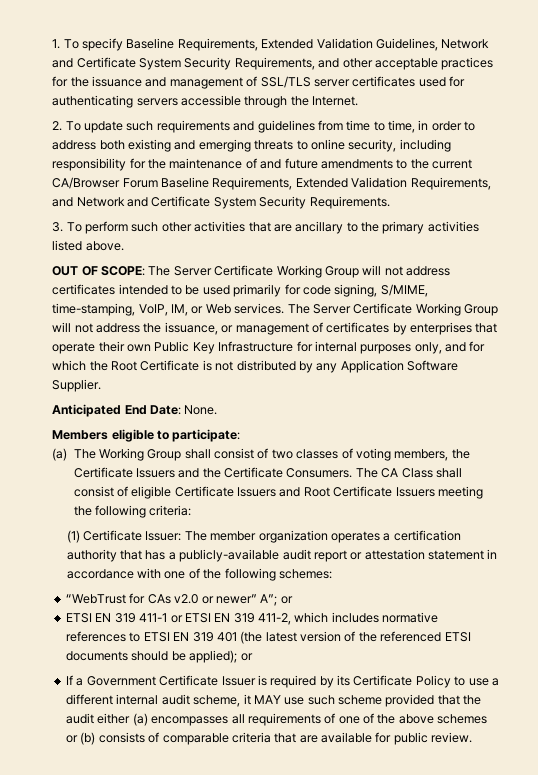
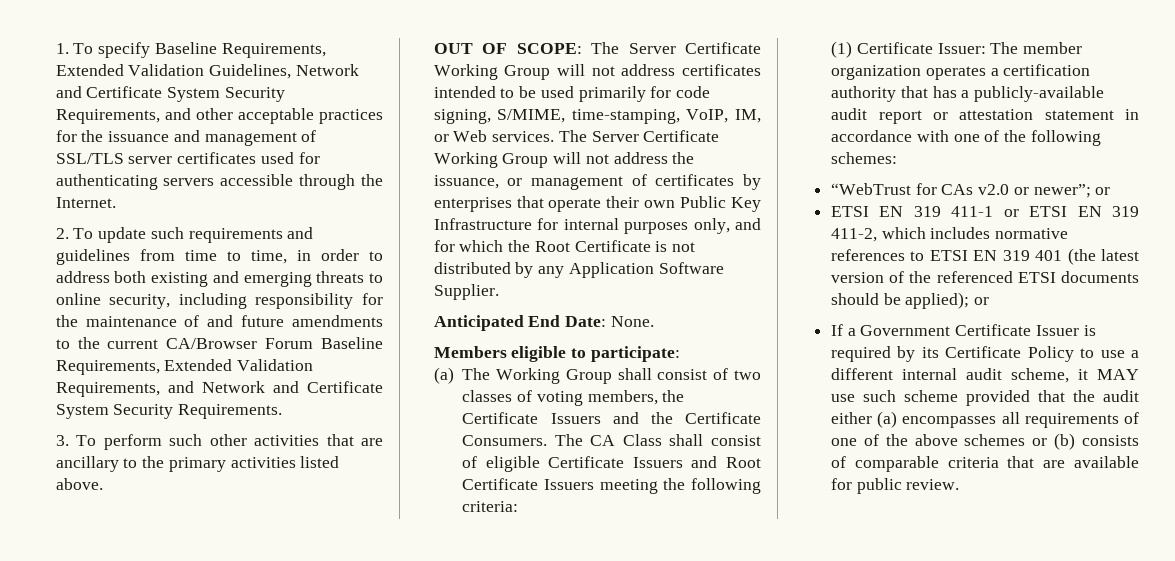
- “WebTrust for CAs v2.0 or newer” A”; or
+ “WebTrust for CAs v2.0 or newer”; or

